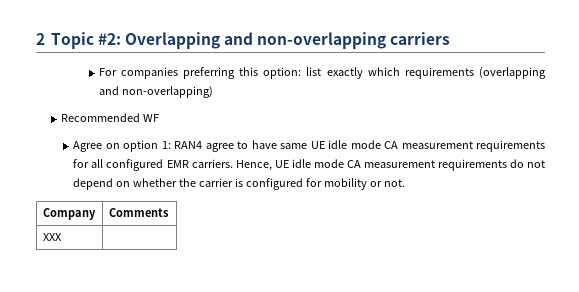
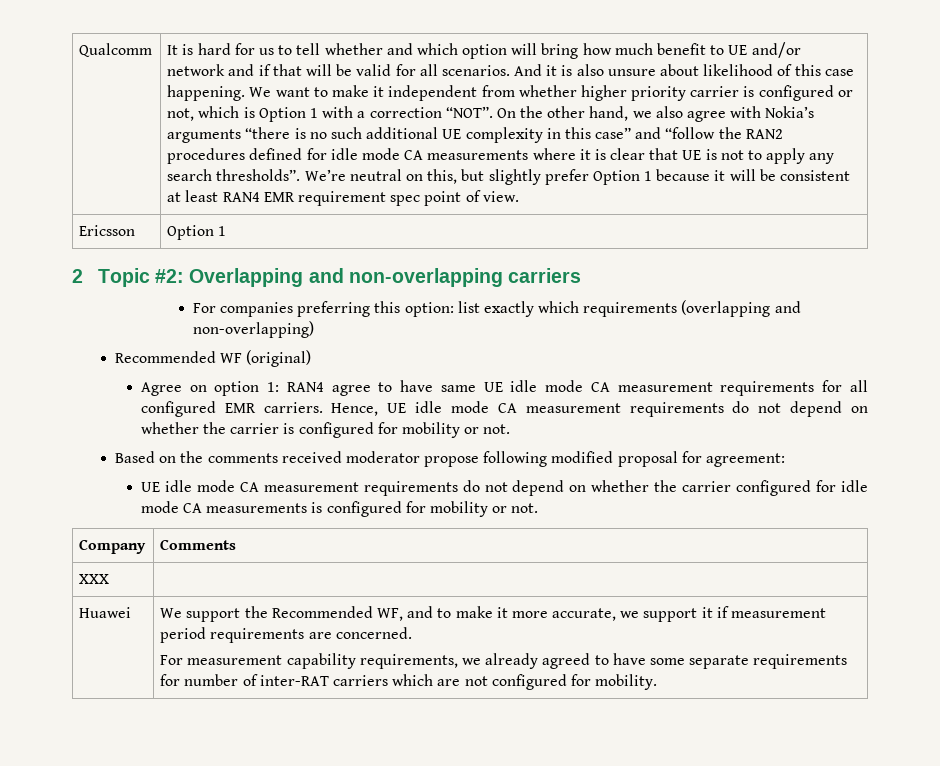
+ Qualcomm | It is hard for us to tell whether and which option will bring how much benefit to UE and/or network and if that will be valid for all scenarios. And it is also unsure about likelihood of this case happening. We want to make it independent from whether higher priority carrier is configured or not, which is Option 1 with a correction “NOT”. On the other hand, we also agree with Nokia’s arguments “there is no such additional UE complexity in this case” and “follow the RAN2 procedures defined for idle mode CA measurements where it is clear that UE is not to apply any search thresholds”. We’re neutral on this, but slightly prefer Option 1 because it will be consistent at least RAN4 EMR requirement spec point of view.
+ Ericsson | Option 1
- Recommended WF
+ Recommended WF (original)
+ Based on the comments received moderator propose following modified proposal for agreement:
+ UE idle mode CA measurement requirements do not depend on whether the carrier configured for idle mode CA measurements is configured for mobility or not.
  Company | Comments
  XXX |
+ Huawei | We support the Recommended WF, and to make it more accurate, we support it if measurement period requirements are concerned.
+ For measurement capability requirements, we already agreed to have some separate requirements for number of inter-RAT carriers which are not configured for mobility.

